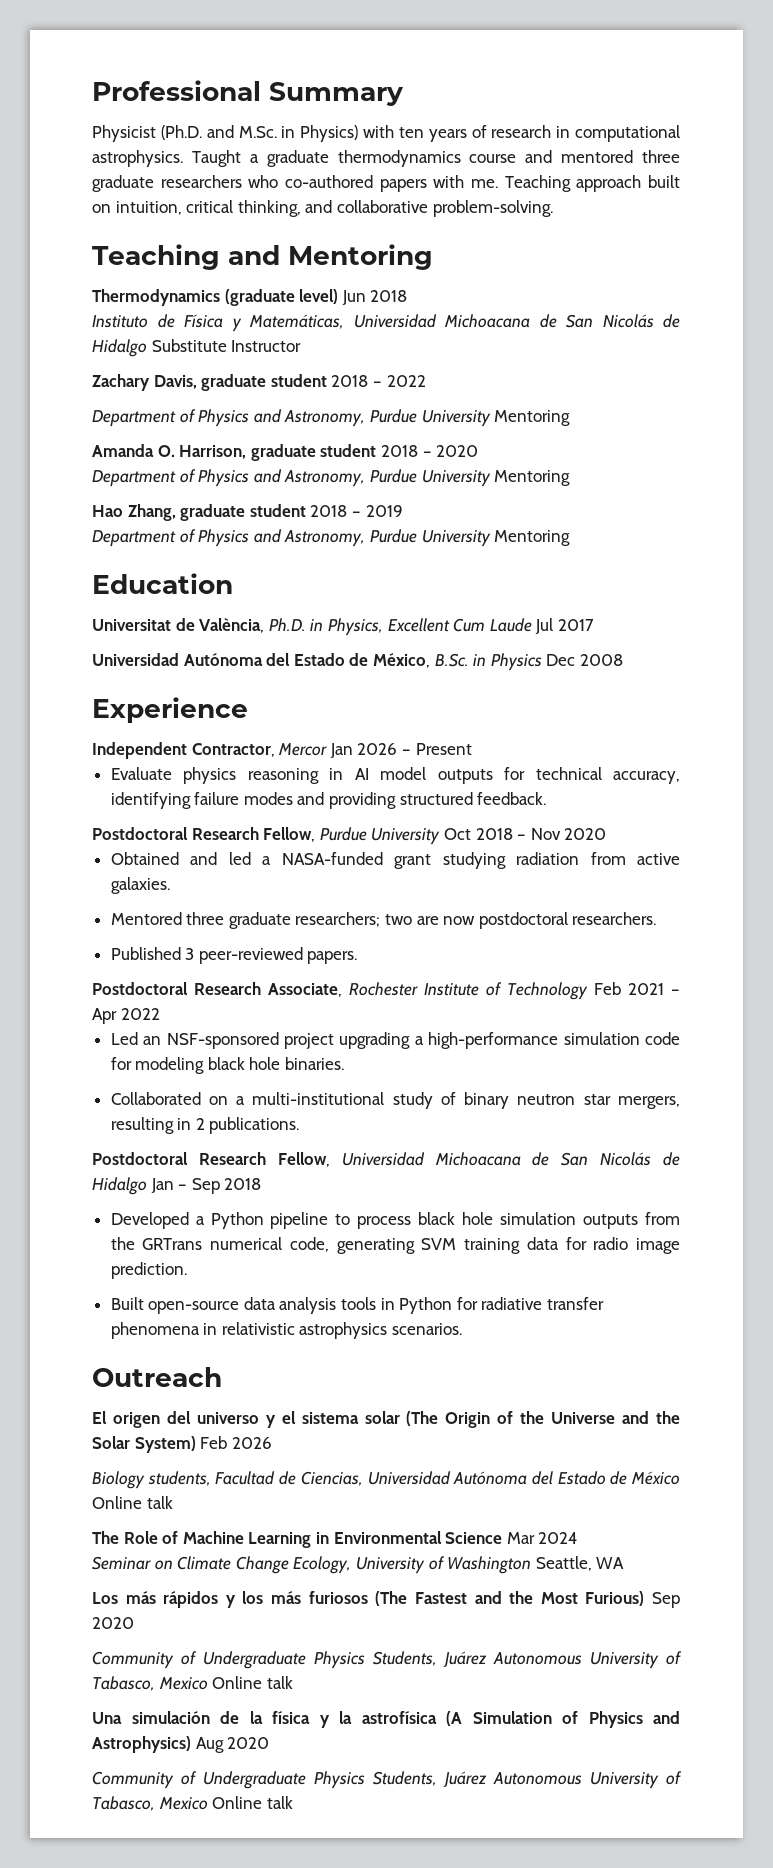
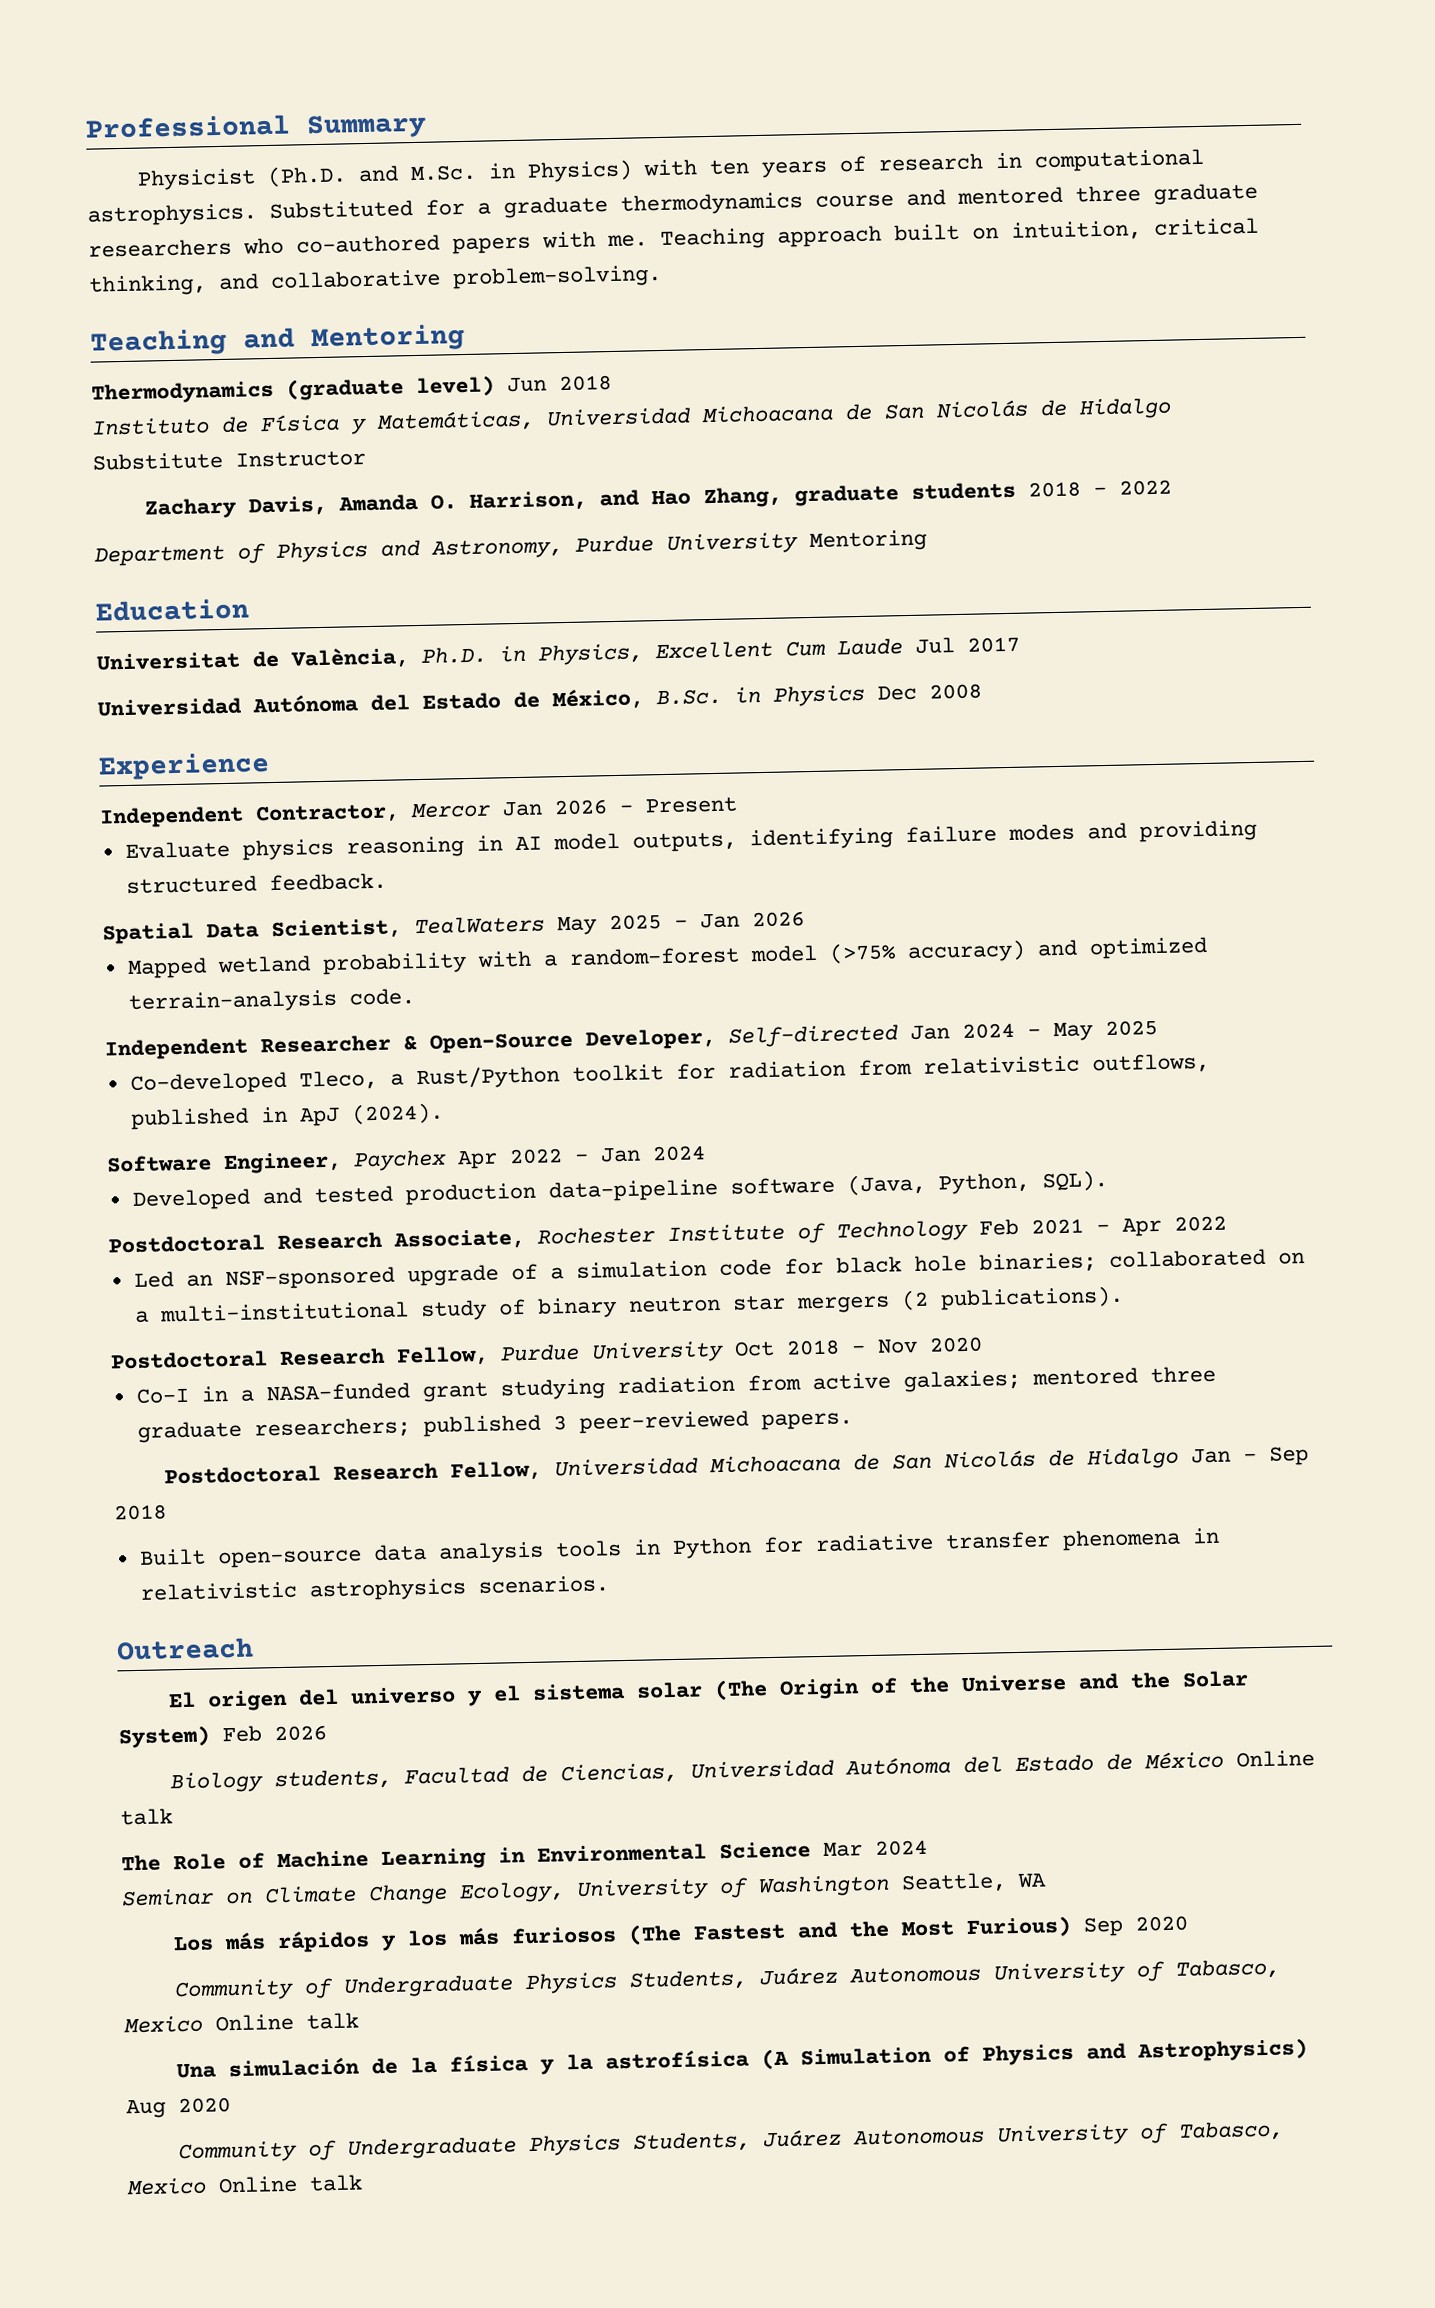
- Taught a graduate thermodynamics course and mentored three graduate researchers who co-authored papers with me.
+ Substituted for a graduate thermodynamics course and mentored three graduate researchers who co-authored papers with me.
- Zachary Davis, graduate student 2018 – 2022
+ Zachary Davis, Amanda O. Harrison, and Hao Zhang, graduate students 2018 – 2022
- Amanda O. Harrison, graduate student 2018 – 2020
- Department of Physics and Astronomy, Purdue University Mentoring
- Hao Zhang, graduate student 2018 – 2019
- Department of Physics and Astronomy, Purdue University Mentoring
- Evaluate physics reasoning in AI model outputs for technical accuracy, identifying failure modes and providing structured feedback.
+ Evaluate physics reasoning in AI model outputs, identifying failure modes and providing structured feedback.
- Postdoctoral Research Fellow, Purdue University Oct 2018 – Nov 2020
- Obtained and led a NASA-funded grant studying radiation from active galaxies.
- Mentored three graduate researchers; two are now postdoctoral researchers.
- Published 3 peer-reviewed papers.
+ Spatial Data Scientist, TealWaters May 2025 – Jan 2026
+ Mapped wetland probability with a random-forest model (>75% accuracy) and optimized terrain-analysis code.
+ Independent Researcher & Open-Source Developer, Self-directed Jan 2024 – May 2025
+ Co-developed Tleco, a Rust/Python toolkit for radiation from relativistic outflows, published in ApJ (2024).
+ Software Engineer, Paychex Apr 2022 – Jan 2024
+ Developed and tested production data-pipeline software (Java, Python, SQL).
- Led an NSF-sponsored project upgrading a high-performance simulation code for modeling black hole binaries.
- Collaborated on a multi-institutional study of binary neutron star mergers, resulting in 2 publications.
+ Led an NSF-sponsored upgrade of a simulation code for black hole binaries; collaborated on a multi-institutional study of binary neutron star mergers (2 publications).
+ Postdoctoral Research Fellow, Purdue University Oct 2018 – Nov 2020
+ Co-I in a NASA-funded grant studying radiation from active galaxies; mentored three graduate researchers; published 3 peer-reviewed papers.
- Developed a Python pipeline to process black hole simulation outputs from the GRTrans numerical code, generating SVM training data for radio image prediction.

